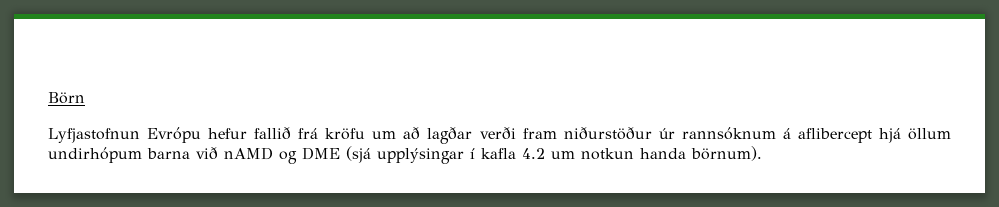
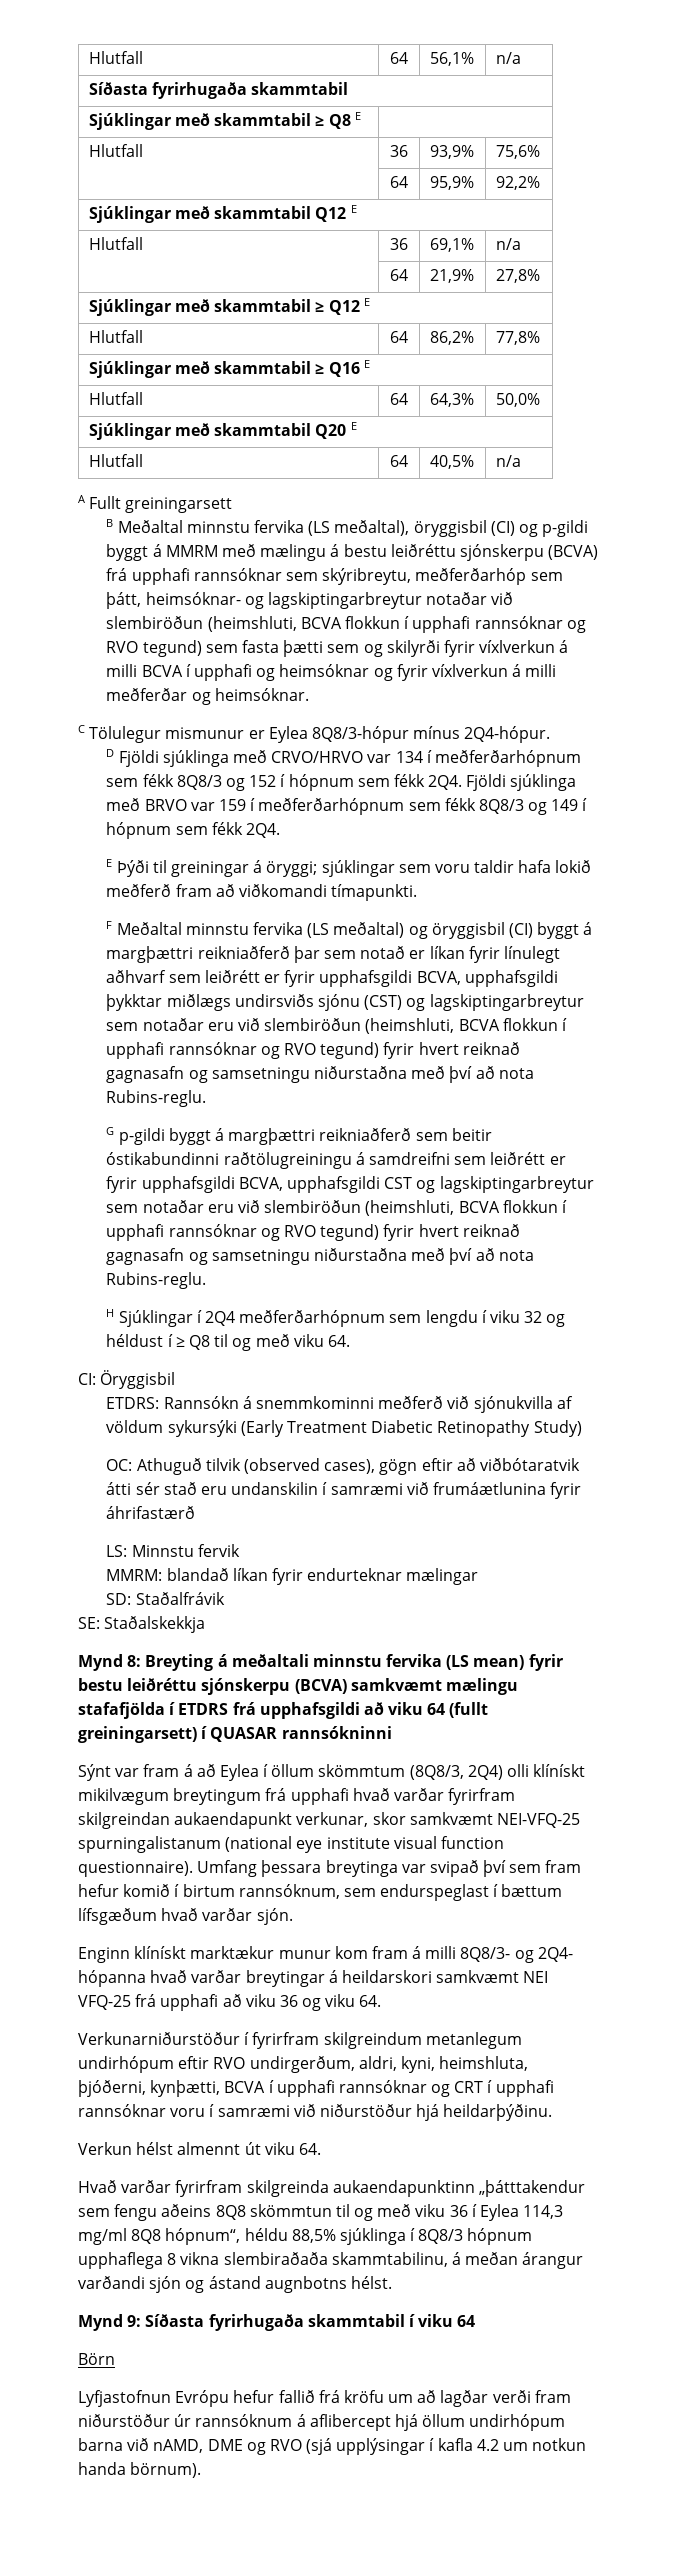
+ Hlutfall | 64 | 56,1% | n/a
+ Síðasta fyrirhugaða skammtabil
+ Sjúklingar með skammtabil ≥ Q8 E |
+ Hlutfall | 36 | 93,9% | 75,6%
+ | 64 | 95,9% | 92,2%
+ Sjúklingar með skammtabil Q12 E
+ Hlutfall | 36 | 69,1% | n/a
+ | 64 | 21,9% | 27,8%
+ Sjúklingar með skammtabil ≥ Q12 E
+ Hlutfall | 64 | 86,2% | 77,8%
+ Sjúklingar með skammtabil ≥ Q16 E
+ Hlutfall | 64 | 64,3% | 50,0%
+ Sjúklingar með skammtabil Q20 E
+ Hlutfall | 64 | 40,5% | n/a
+ A Fullt greiningarsett
+ B Meðaltal minnstu fervika (LS meðaltal), öryggisbil (CI) og p-gildi byggt á MMRM með mælingu á bestu leiðréttu sjónskerpu (BCVA) frá upphafi rannsóknar sem skýribreytu, meðferðarhóp sem þátt, heimsóknar- og lagskiptingarbreytur notaðar við slembiröðun (heimshluti, BCVA flokkun í upphafi rannsóknar og RVO tegund) sem fasta þætti sem og skilyrði fyrir víxlverkun á milli BCVA í upphafi og heimsóknar og fyrir víxlverkun á milli meðferðar og heimsóknar.
+ C Tölulegur mismunur er Eylea 8Q8/3-hópur mínus 2Q4-hópur.
+ D Fjöldi sjúklinga með CRVO/HRVO var 134 í meðferðarhópnum sem fékk 8Q8/3 og 152 í hópnum sem fékk 2Q4. Fjöldi sjúklinga með BRVO var 159 í meðferðarhópnum sem fékk 8Q8/3 og 149 í hópnum sem fékk 2Q4.
+ E Þýði til greiningar á öryggi; sjúklingar sem voru taldir hafa lokið meðferð fram að viðkomandi tímapunkti.
+ F Meðaltal minnstu fervika (LS meðaltal) og öryggisbil (CI) byggt á margþættri reikniaðferð þar sem notað er líkan fyrir línulegt aðhvarf sem leiðrétt er fyrir upphafsgildi BCVA, upphafsgildi þykktar miðlægs undirsviðs sjónu (CST) og lagskiptingarbreytur sem notaðar eru við slembiröðun (heimshluti, BCVA flokkun í upphafi rannsóknar og RVO tegund) fyrir hvert reiknað gagnasafn og samsetningu niðurstaðna með því að nota Rubins-reglu.
+ G p-gildi byggt á margþættri reikniaðferð sem beitir óstikabundinni raðtölugreiningu á samdreifni sem leiðrétt er fyrir upphafsgildi BCVA, upphafsgildi CST og lagskiptingarbreytur sem notaðar eru við slembiröðun (heimshluti, BCVA flokkun í upphafi rannsóknar og RVO tegund) fyrir hvert reiknað gagnasafn og samsetningu niðurstaðna með því að nota Rubins-reglu.
+ H Sjúklingar í 2Q4 meðferðarhópnum sem lengdu í viku 32 og héldust í ≥ Q8 til og með viku 64.
+ CI: Öryggisbil
+ ETDRS: Rannsókn á snemmkominni meðferð við sjónukvilla af völdum sykursýki (Early Treatment Diabetic Retinopathy Study)
+ OC: Athuguð tilvik (observed cases), gögn eftir að viðbótaratvik átti sér stað eru undanskilin í samræmi við frumáætlunina fyrir áhrifastærð
+ LS: Minnstu fervik
+ MMRM: blandað líkan fyrir endurteknar mælingar
+ SD: Staðalfrávik
+ SE: Staðalskekkja
+ Mynd 8: Breyting á meðaltali minnstu fervika (LS mean) fyrir bestu leiðréttu sjónskerpu (BCVA) samkvæmt mælingu stafafjölda í ETDRS frá upphafsgildi að viku 64 (fullt greiningarsett) í QUASAR rannsókninni
+ Sýnt var fram á að Eylea í öllum skömmtum (8Q8/3, 2Q4) olli klínískt mikilvægum breytingum frá upphafi hvað varðar fyrirfram skilgreindan aukaendapunkt verkunar, skor samkvæmt NEI-VFQ-25 spurningalistanum (national eye institute visual function questionnaire). Umfang þessara breytinga var svipað því sem fram hefur komið í birtum rannsóknum, sem endurspeglast í bættum lífsgæðum hvað varðar sjón.
+ Enginn klínískt marktækur munur kom fram á milli 8Q8/3- og 2Q4- hópanna hvað varðar breytingar á heildarskori samkvæmt NEI VFQ-25 frá upphafi að viku 36 og viku 64.
+ Verkunarniðurstöður í fyrirfram skilgreindum metanlegum undirhópum eftir RVO undirgerðum, aldri, kyni, heimshluta, þjóðerni, kynþætti, BCVA í upphafi rannsóknar og CRT í upphafi rannsóknar voru í samræmi við niðurstöður hjá heildarþýðinu.
+ Verkun hélst almennt út viku 64.
+ Hvað varðar fyrirfram skilgreinda aukaendapunktinn „þátttakendur sem fengu aðeins 8Q8 skömmtun til og með viku 36 í Eylea 114,3 mg/ml 8Q8 hópnum“, héldu 88,5% sjúklinga í 8Q8/3 hópnum upphaflega 8 vikna slembiraðaða skammtabilinu, á meðan árangur varðandi sjón og ástand augnbotns hélst.
+ Mynd 9: Síðasta fyrirhugaða skammtabil í viku 64
- Lyfjastofnun Evrópu hefur fallið frá kröfu um að lagðar verði fram niðurstöður úr rannsóknum á aflibercept hjá öllum undirhópum barna við nAMD og DME (sjá upplýsingar í kafla 4.2 um notkun handa börnum).
+ Lyfjastofnun Evrópu hefur fallið frá kröfu um að lagðar verði fram niðurstöður úr rannsóknum á aflibercept hjá öllum undirhópum barna við nAMD, DME og RVO (sjá upplýsingar í kafla 4.2 um notkun handa börnum).

